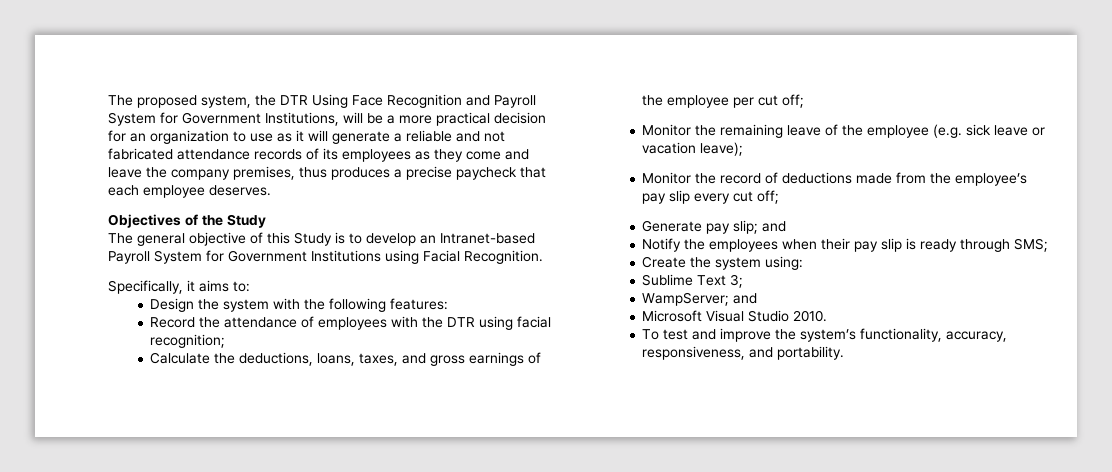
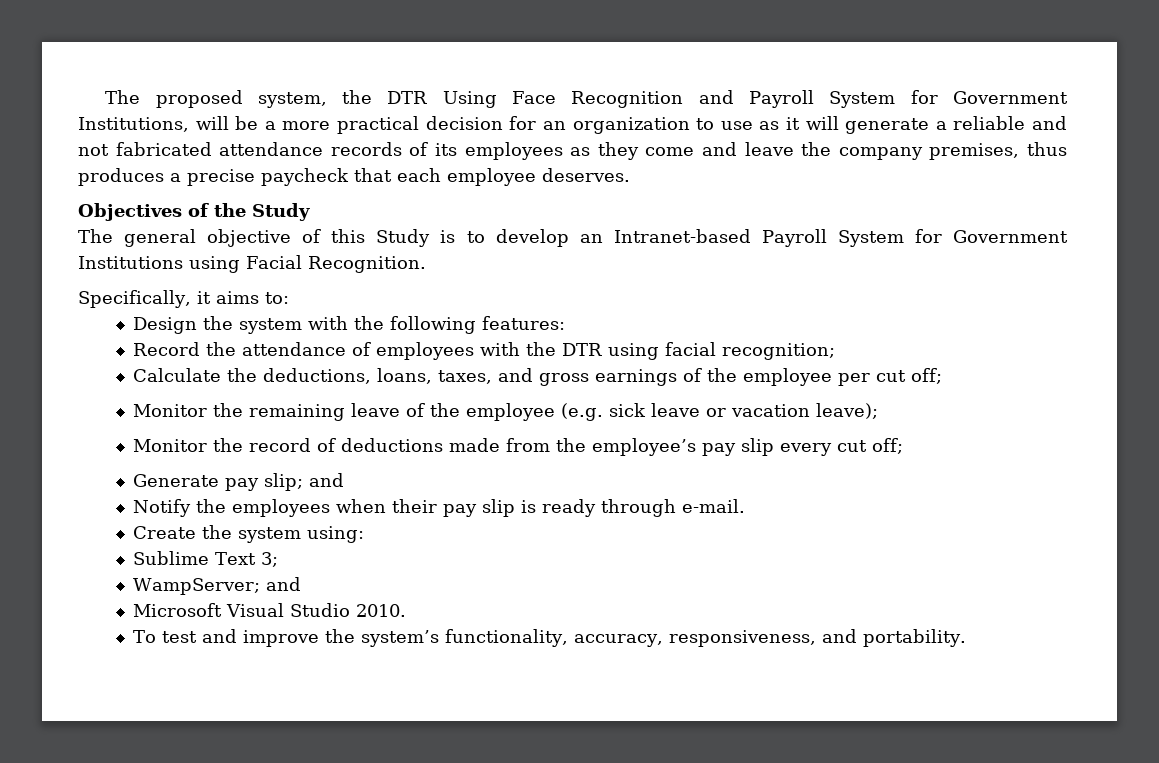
- Notify the employees when their pay slip is ready through SMS;
+ Notify the employees when their pay slip is ready through e-mail.

